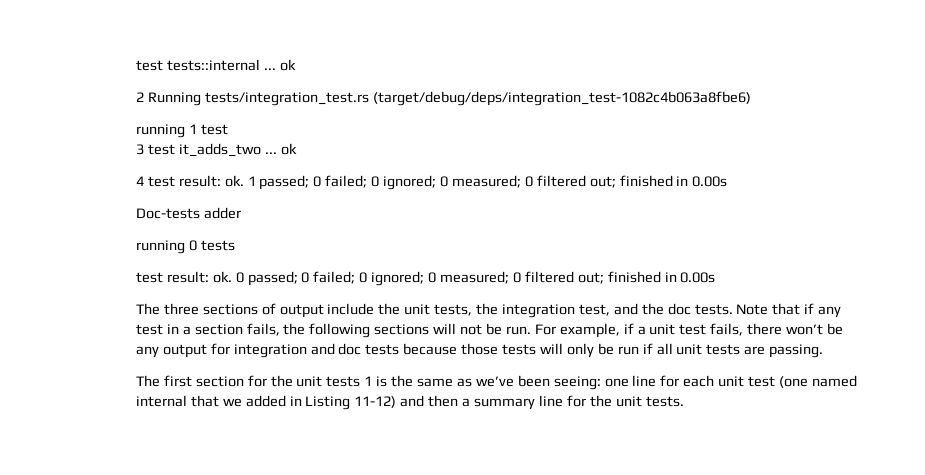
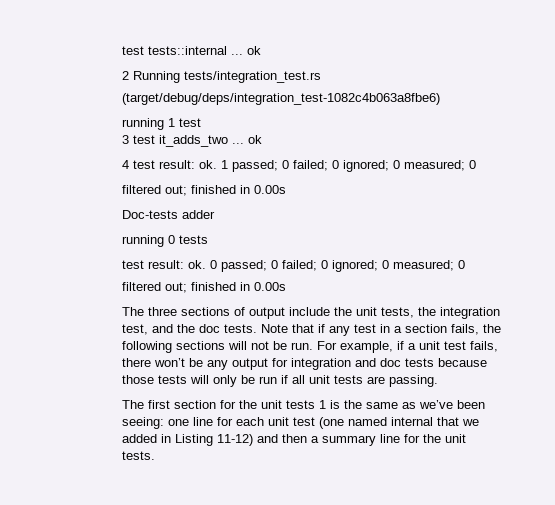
- 2 Running tests/integration_test.rs (target/debug/deps/integration_test-1082c4b063a8fbe6)
+ 2 Running tests/integration_test.rs
+ (target/debug/deps/integration_test-1082c4b063a8fbe6)
- 1 passed; 0 failed; 0 ignored; 0 measured; 0 filtered out; finished in 0.00s
+ 1 passed; 0 failed; 0 ignored; 0 measured; 0
+ filtered out; finished in 0.00s
- 0 passed; 0 failed; 0 ignored; 0 measured; 0 filtered out; finished in 0.00s
+ 0 passed; 0 failed; 0 ignored; 0 measured; 0
+ filtered out; finished in 0.00s

